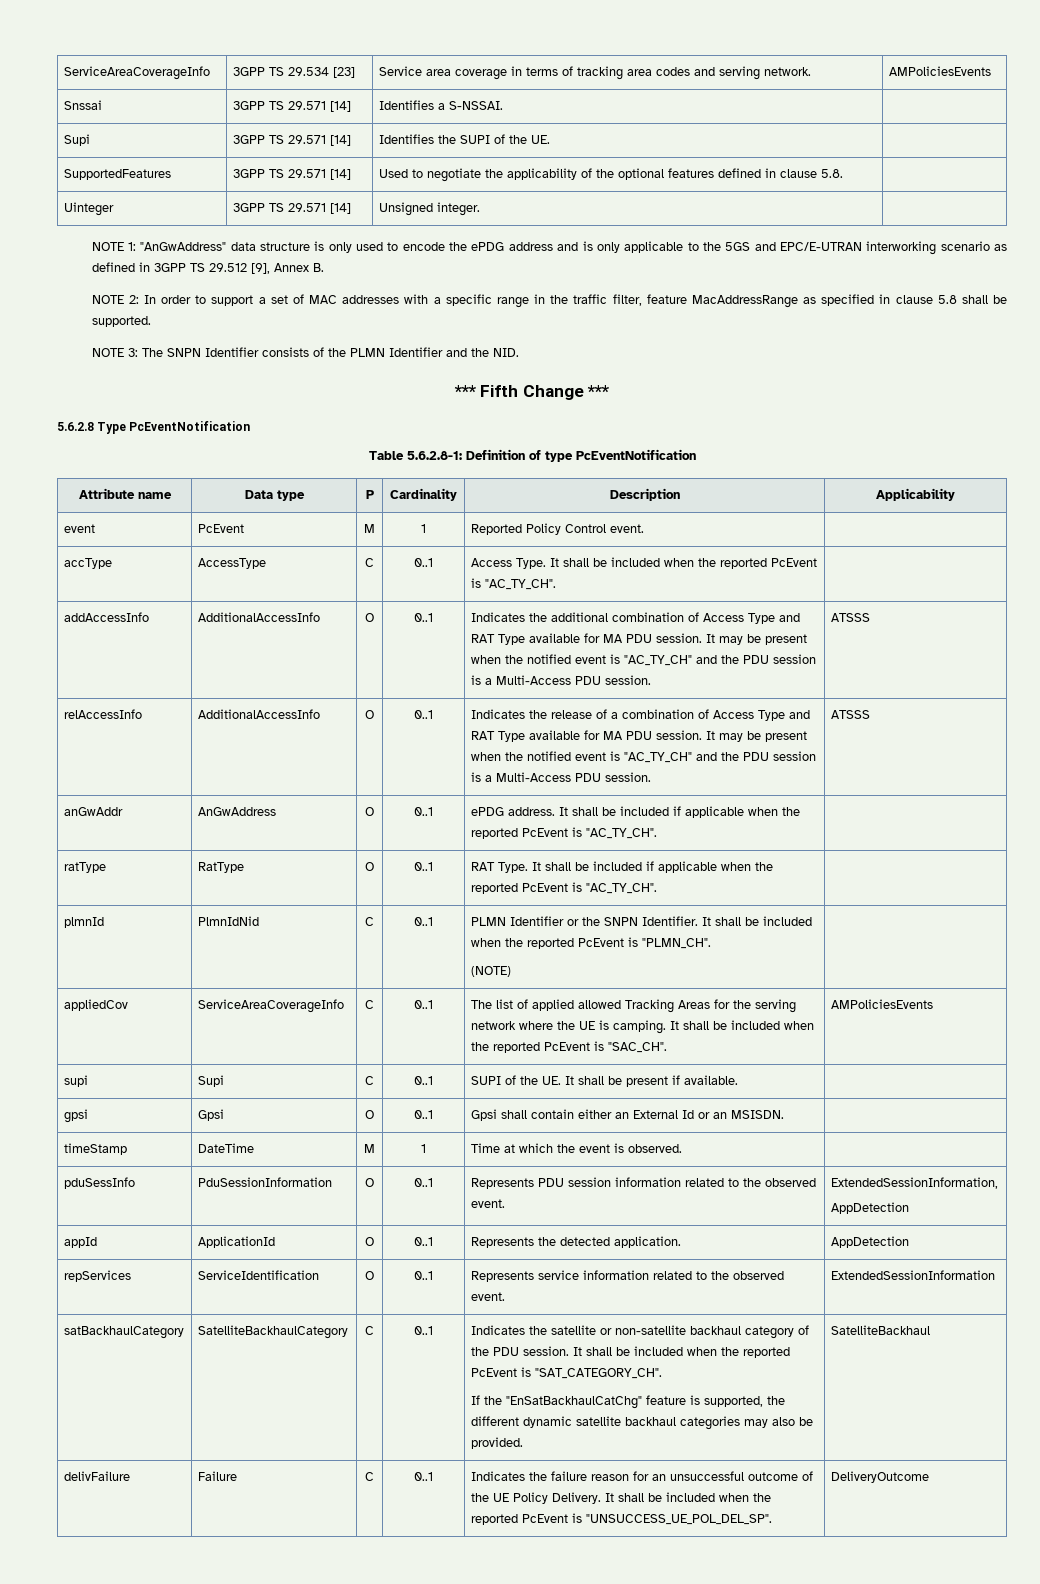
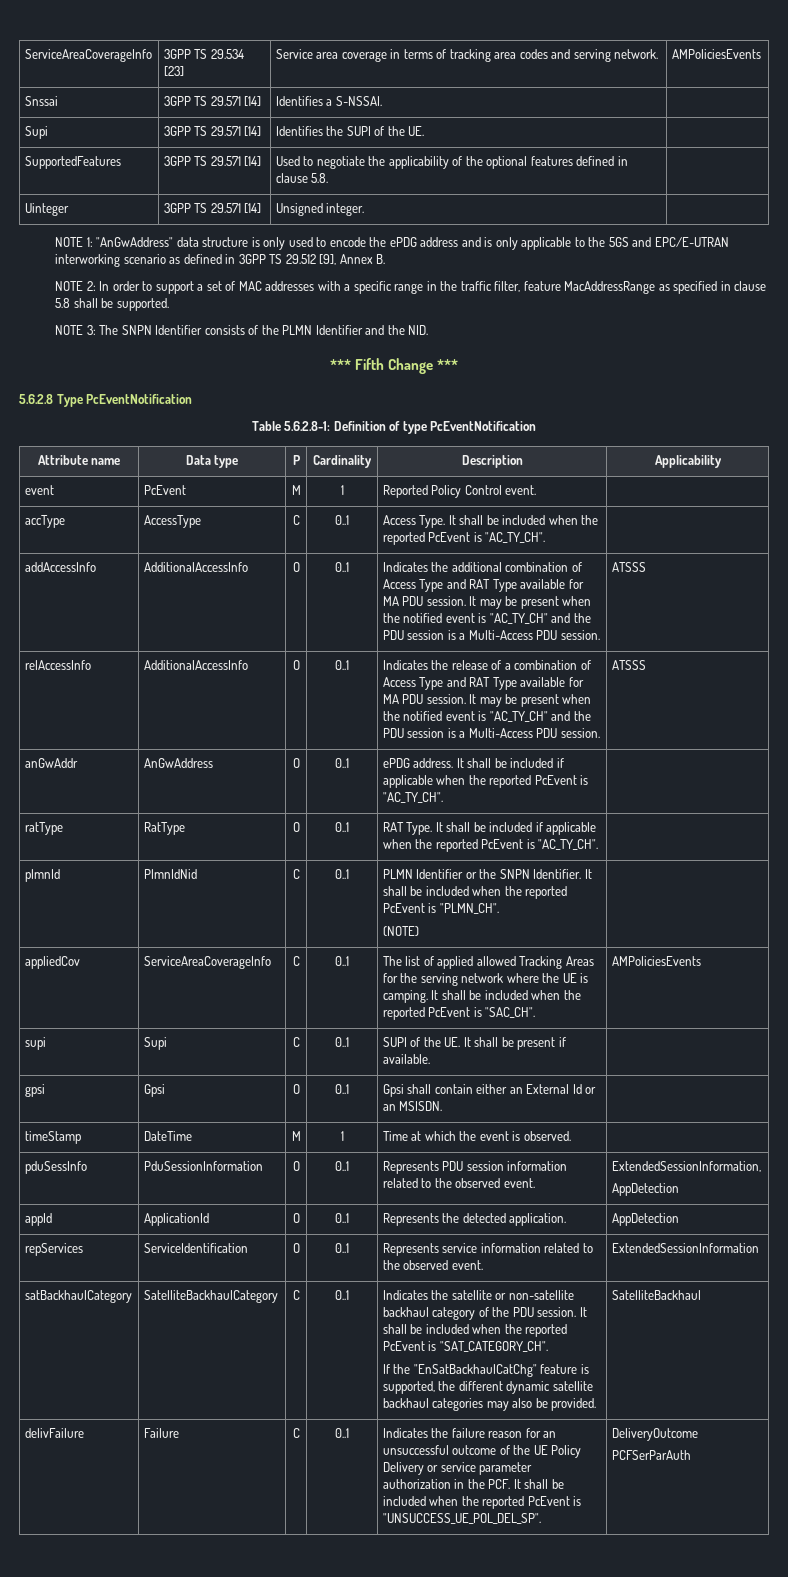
- delivFailure | Failure | C | 0..1 | Indicates the failure reason for an unsuccessful outcome of the UE Policy Delivery. It shall be included when the reported PcEvent is "UNSUCCESS_UE_POL_DEL_SP". | DeliveryOutcome
+ delivFailure | Failure | C | 0..1 | Indicates the failure reason for an unsuccessful outcome of the UE Policy Delivery or service parameter authorization in the PCF. It shall be included when the reported PcEvent is "UNSUCCESS_UE_POL_DEL_SP". | DeliveryOutcome
+ PCFSerParAuth

